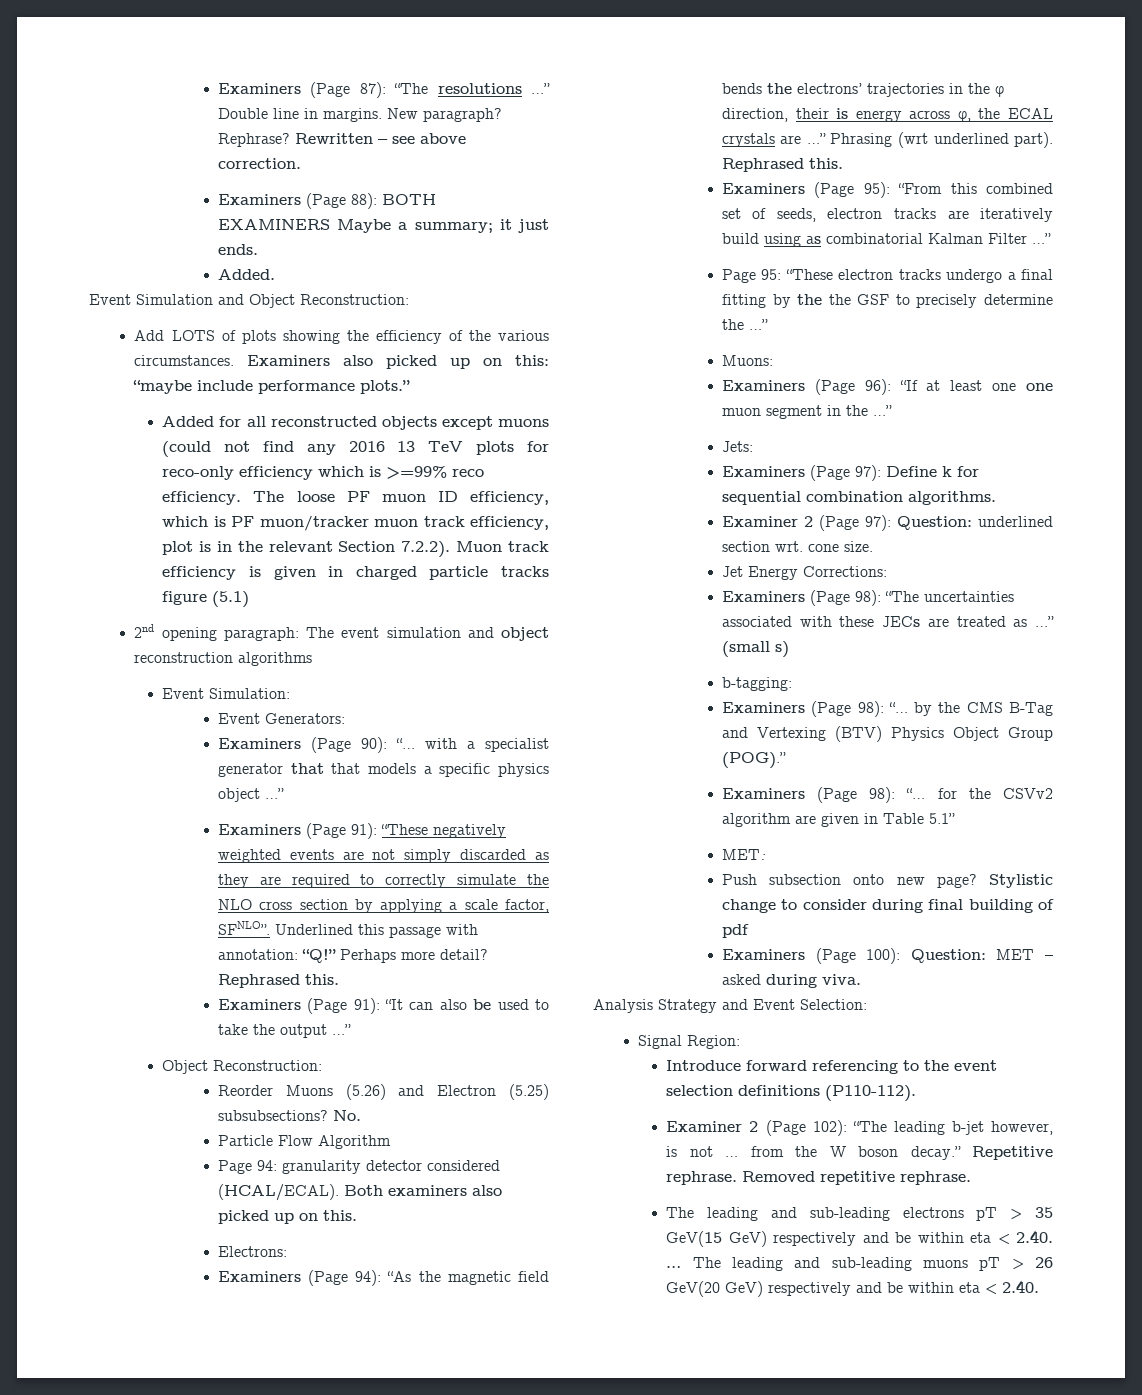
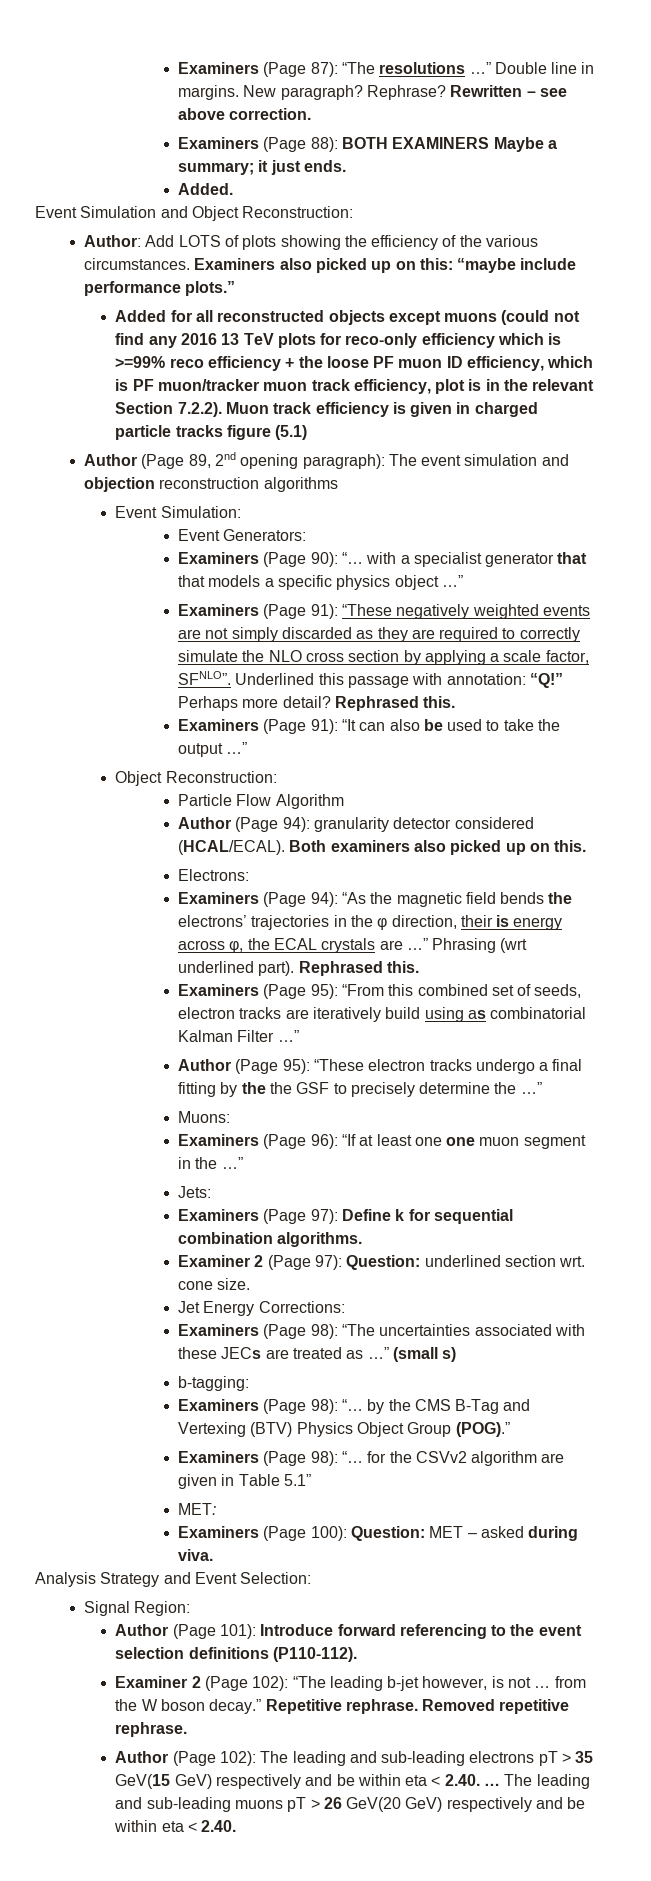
- Add LOTS of plots showing the efficiency of the various circumstances.
+ Author: Add LOTS of plots showing the efficiency of the various circumstances.
- Added for all reconstructed objects except muons (could not find any 2016 13 TeV plots for reco-only efficiency which is >=99% reco efficiency. The loose PF muon ID efficiency, which is PF muon/tracker muon track efficiency, plot is in the relevant Section 7.2.2). Muon track efficiency is given in charged particle tracks figure (5.1)
+ Added for all reconstructed objects except muons (could not find any 2016 13 TeV plots for reco-only efficiency which is >=99% reco efficiency + the loose PF muon ID efficiency, which is PF muon/tracker muon track efficiency, plot is in the relevant Section 7.2.2). Muon track efficiency is given in charged particle tracks figure (5.1)
- 2nd opening paragraph: The event simulation and object reconstruction algorithms
+ Author (Page 89, 2nd opening paragraph): The event simulation and objection reconstruction algorithms
- Reorder Muons (5.26) and Electron (5.25) subsubsections? No.
- Page 94: granularity detector considered (HCAL/ECAL).
+ Author (Page 94): granularity detector considered (HCAL/ECAL).
- Page 95: “These electron tracks undergo a final fitting by the the GSF to precisely determine the …”
+ Author (Page 95): “These electron tracks undergo a final fitting by the the GSF to precisely determine the …”
- Push subsection onto new page? Stylistic change to consider during final building of pdf
- Introduce forward referencing to the event selection definitions (P110-112).
+ Author (Page 101): Introduce forward referencing to the event selection definitions (P110-112).
- The leading and sub-leading electrons pT > 35 GeV(15 GeV) respectively and be within eta < 2.40. …
+ Author (Page 102): The leading and sub-leading electrons pT > 35 GeV(15 GeV) respectively and be within eta < 2.40. …

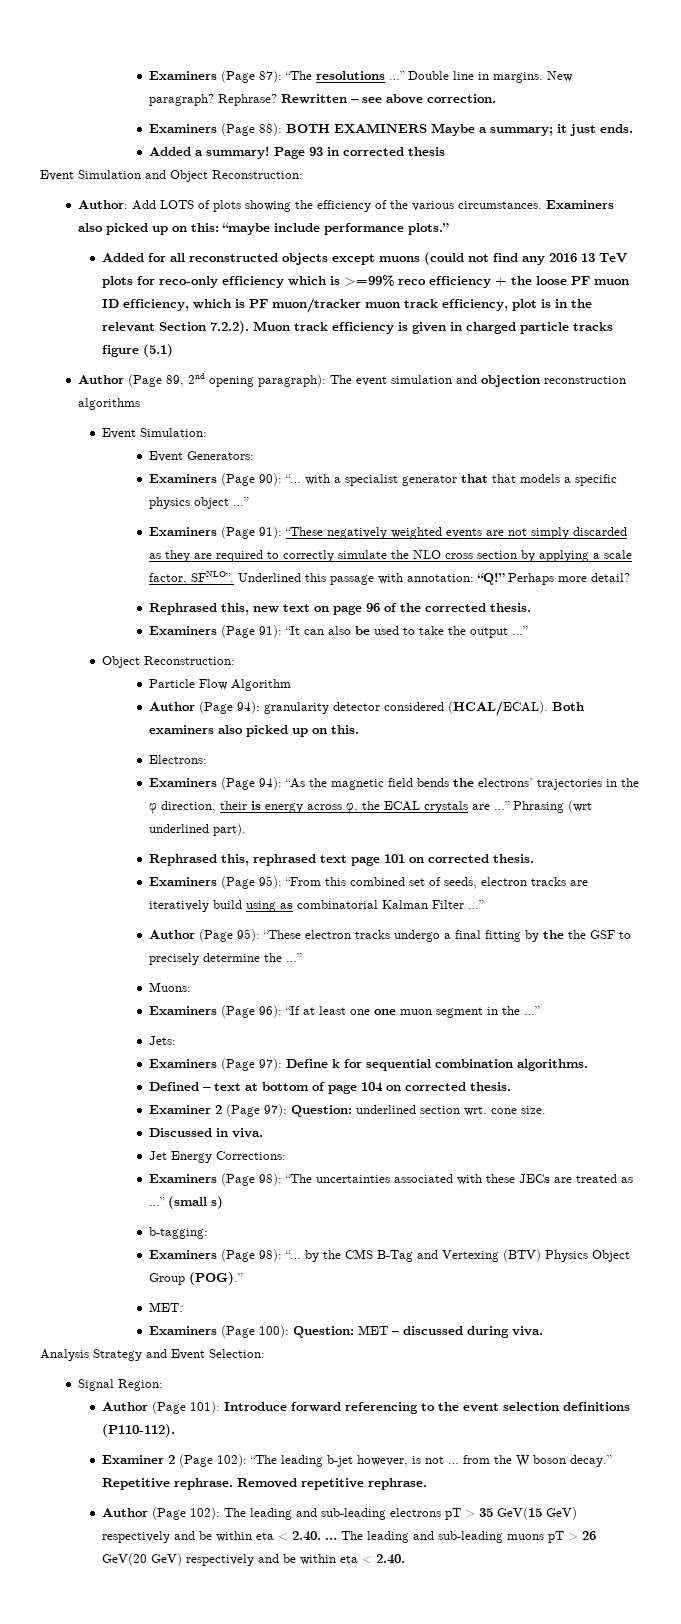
- Added.
+ Added a summary! Page 93 in corrected thesis
- Perhaps more detail? Rephrased this.
+ Perhaps more detail?
+ Rephrased this, new text on page 96 of the corrected thesis.
- Phrasing (wrt underlined part). Rephrased this.
+ Phrasing (wrt underlined part).
+ Rephrased this, rephrased text page 101 on corrected thesis.
+ Defined – text at bottom of page 104 on corrected thesis.
+ Discussed in viva.
- Examiners (Page 98): “… for the CSVv2 algorithm are given in Table 5.1”
- Examiners (Page 100): Question: MET – asked during viva.
+ Examiners (Page 100): Question: MET – discussed during viva.

